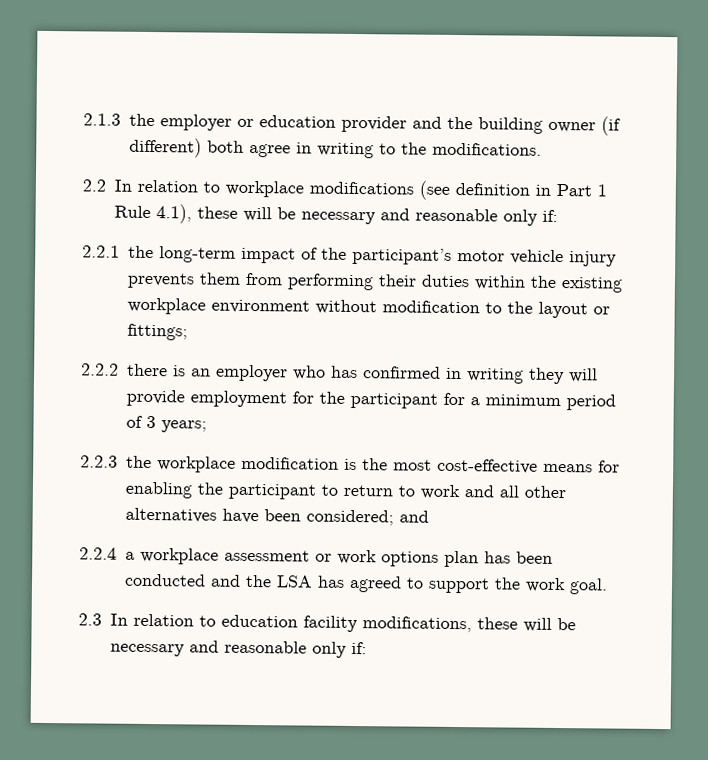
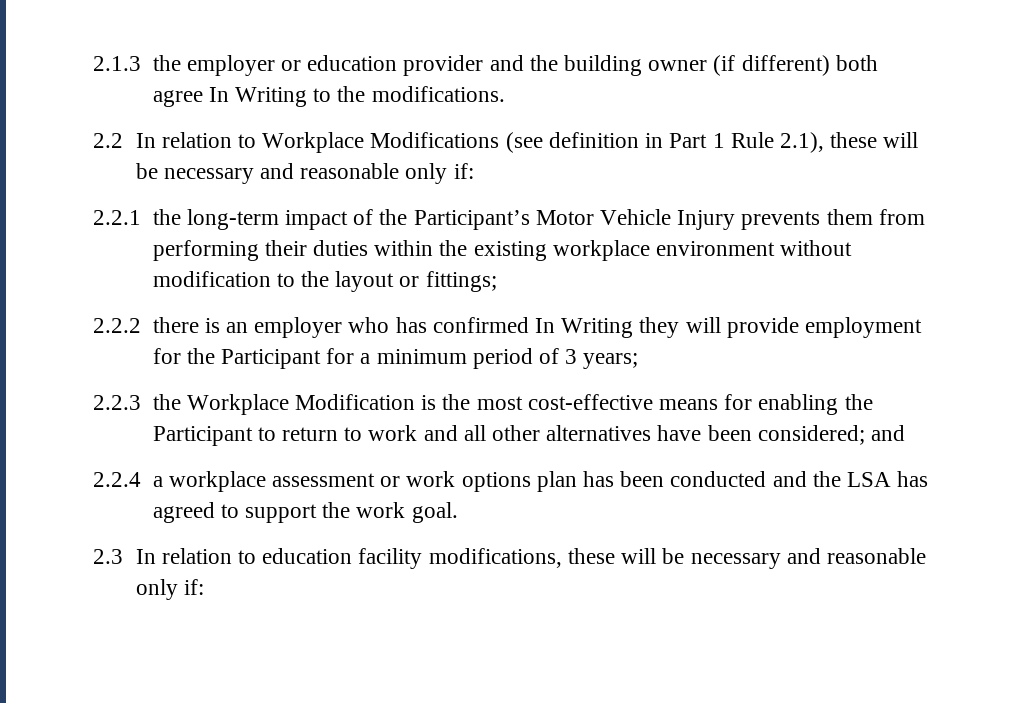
- 2.1.3 the employer or education provider and the building owner (if different) both agree in writing to the modifications.
+ 2.1.3 the employer or education provider and the building owner (if different) both agree In Writing to the modifications.
- 2.2 In relation to workplace modifications (see definition in Part 1 Rule 4.1), these will be necessary and reasonable only if:
+ 2.2 In relation to Workplace Modifications (see definition in Part 1 Rule 2.1), these will be necessary and reasonable only if:
- 2.2.1 the long-term impact of the participant’s motor vehicle injury prevents them from performing their duties within the existing workplace environment without modification to the layout or fittings;
+ 2.2.1 the long-term impact of the Participant’s Motor Vehicle Injury prevents them from performing their duties within the existing workplace environment without modification to the layout or fittings;
- 2.2.2 there is an employer who has confirmed in writing they will provide employment for the participant for a minimum period of 3 years;
+ 2.2.2 there is an employer who has confirmed In Writing they will provide employment for the Participant for a minimum period of 3 years;
- 2.2.3 the workplace modification is the most cost-effective means for enabling the participant to return to work and all other alternatives have been considered; and
+ 2.2.3 the Workplace Modification is the most cost-effective means for enabling the Participant to return to work and all other alternatives have been considered; and

